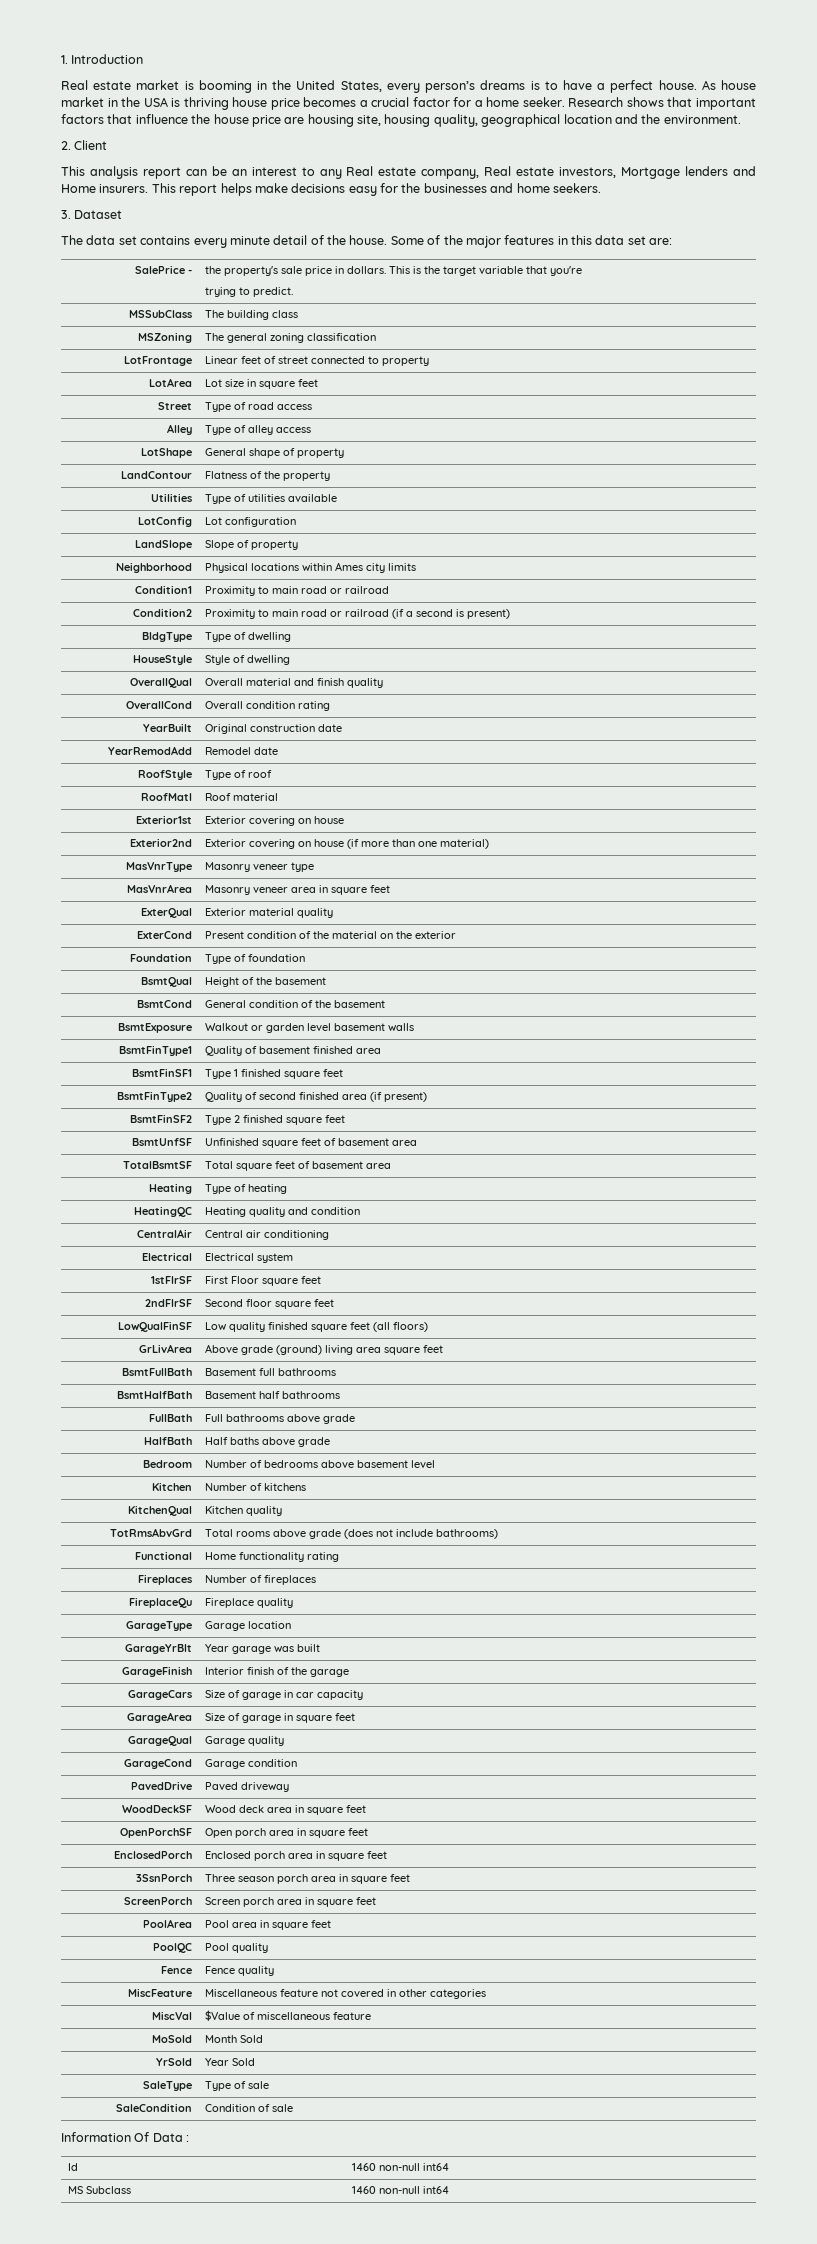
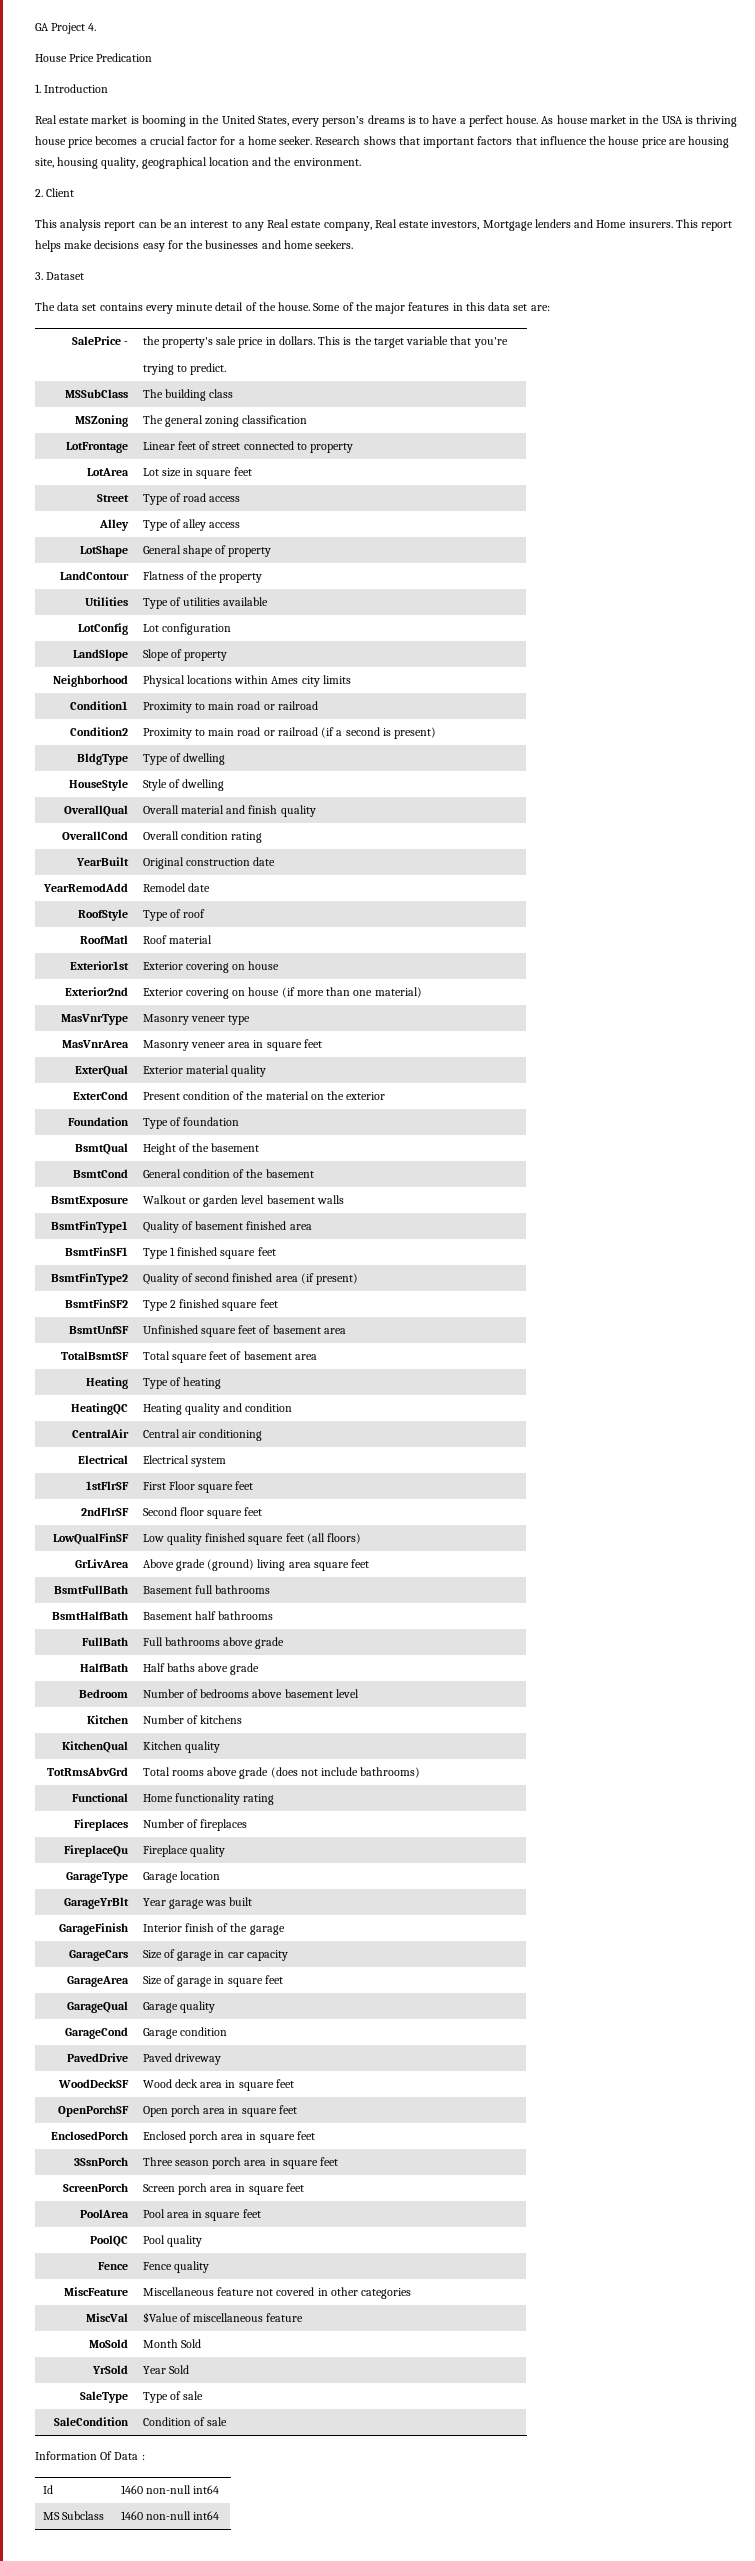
+ GA Project 4.
+ House Price Predication

